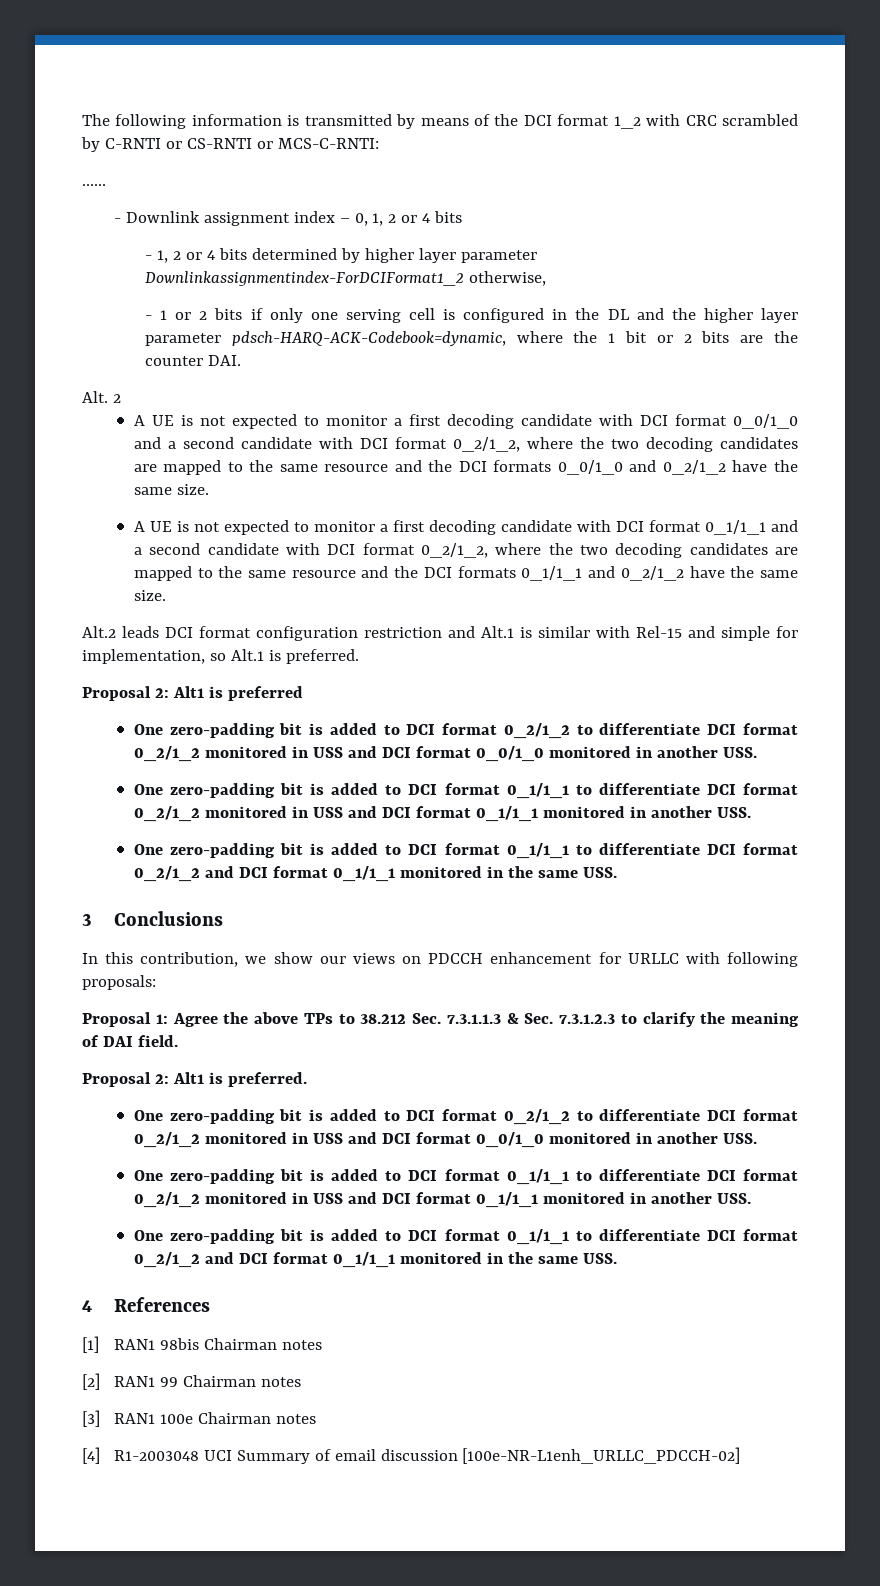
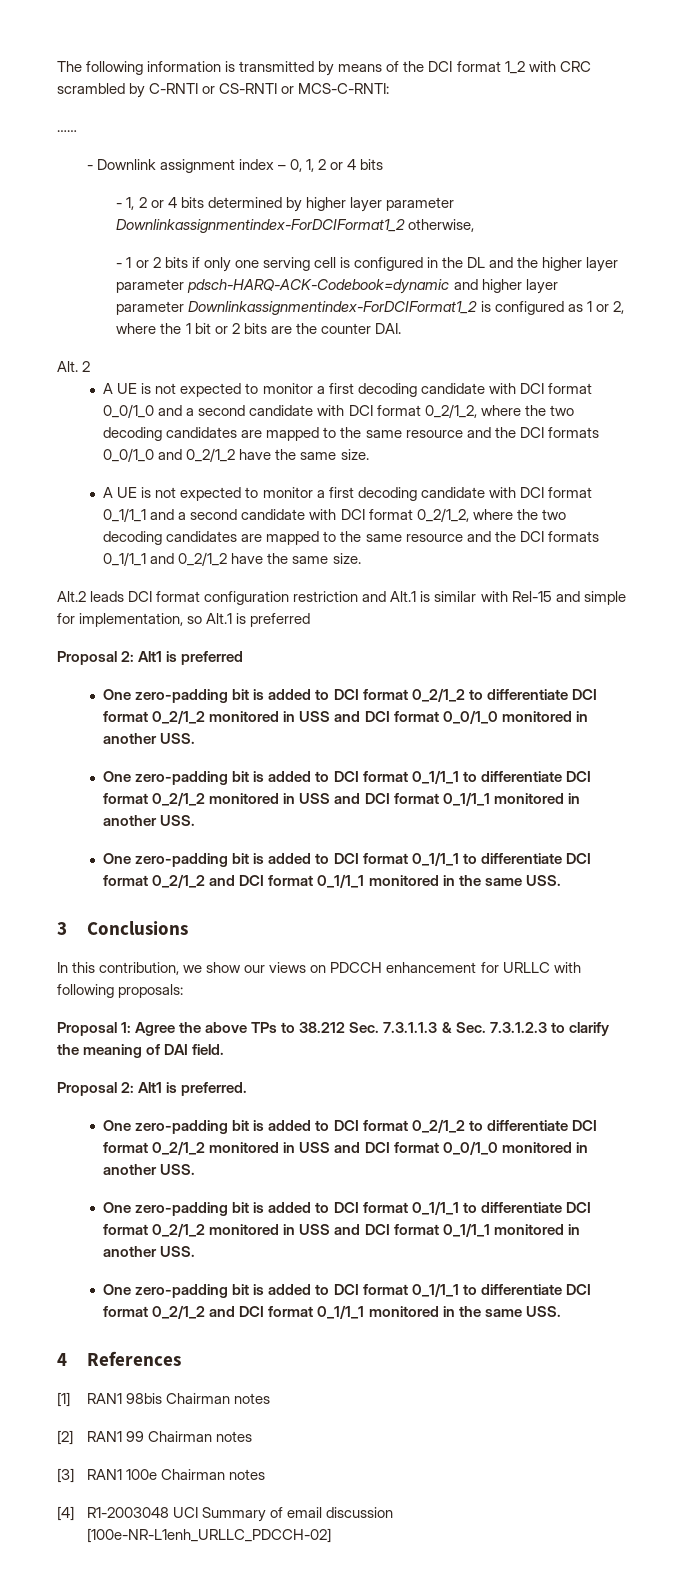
- - 1 or 2 bits if only one serving cell is configured in the DL and the higher layer parameter pdsch-HARQ-ACK-Codebook=dynamic, where the 1 bit or 2 bits are the counter DAI.
+ - 1 or 2 bits if only one serving cell is configured in the DL and the higher layer parameter pdsch-HARQ-ACK-Codebook=dynamic and higher layer parameter Downlinkassignmentindex-ForDCIFormat1_2 is configured as 1 or 2, where the 1 bit or 2 bits are the counter DAI.
- Alt.2 leads DCI format configuration restriction and Alt.1 is similar with Rel-15 and simple for implementation, so Alt.1 is preferred.
+ Alt.2 leads DCI format configuration restriction and Alt.1 is similar with Rel-15 and simple for implementation, so Alt.1 is preferred

